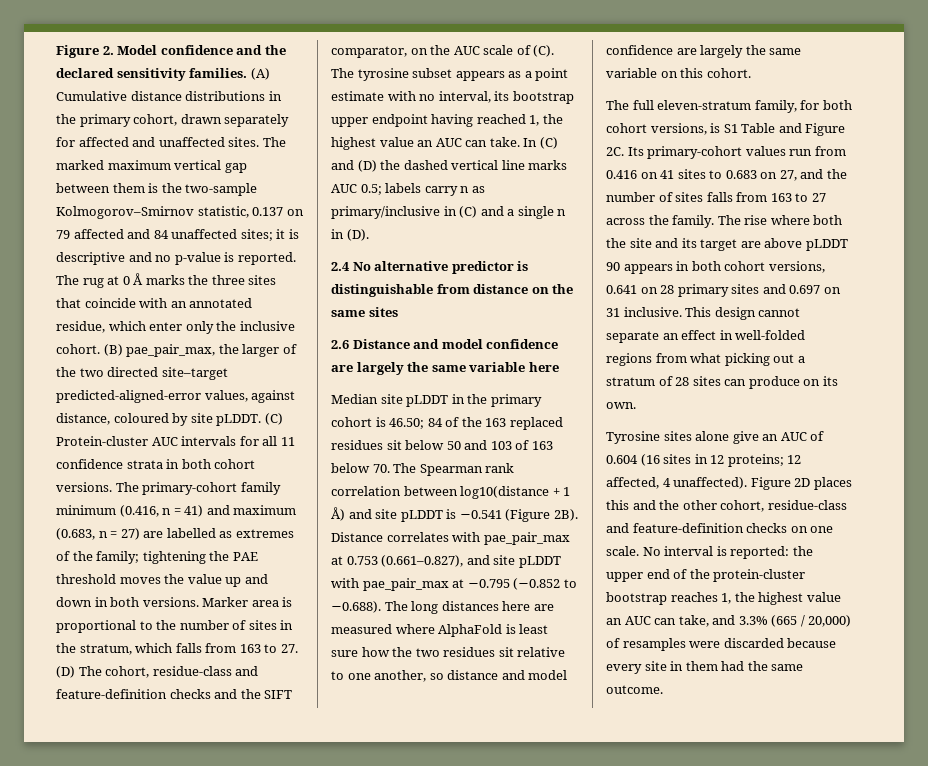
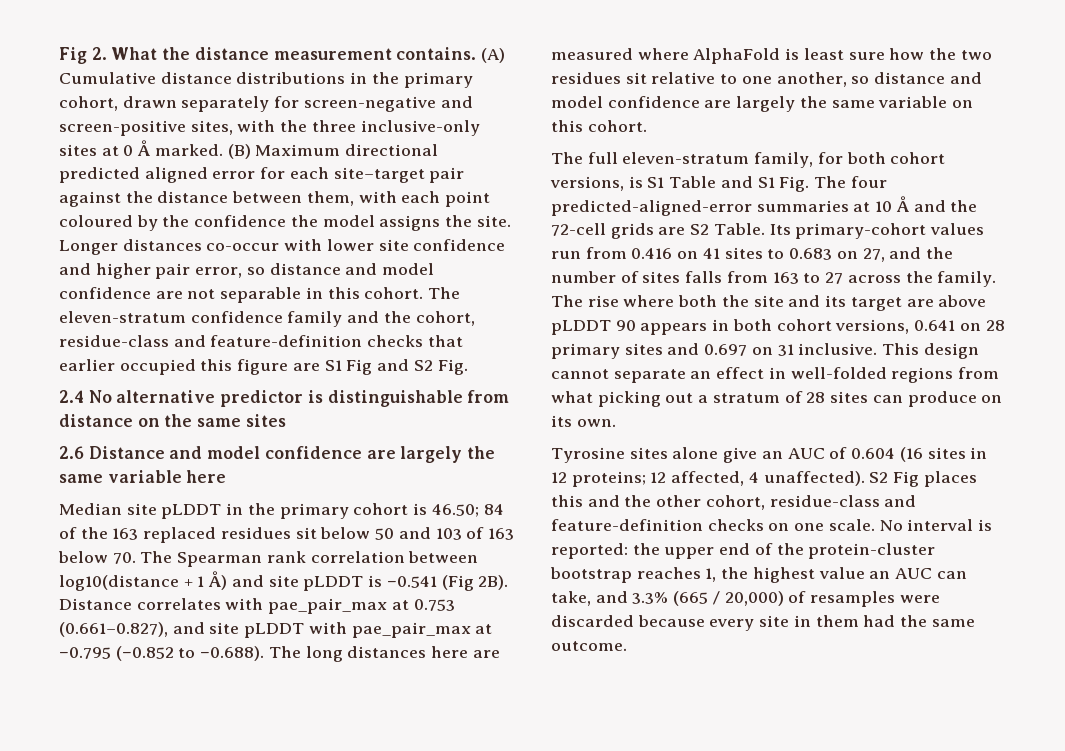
- Figure 2. Model confidence and the declared sensitivity families.
+ Fig 2. What the distance measurement contains.
- (A) Cumulative distance distributions in the primary cohort, drawn separately for affected and unaffected sites. The marked maximum vertical gap between them is the two-sample Kolmogorov–Smirnov statistic, 0.137 on 79 affected and 84 unaffected sites; it is descriptive and no p-value is reported. The rug at 0 Å marks the three sites that coincide with an annotated residue, which enter only the inclusive cohort. (B) pae_pair_max, the larger of the two directed site–target predicted-aligned-error values, against distance, coloured by site pLDDT. (C) Protein-cluster AUC intervals for all 11 confidence strata in both cohort versions. The primary-cohort family minimum (0.416, n = 41) and maximum (0.683, n = 27) are labelled as extremes of the family; tightening the PAE threshold moves the value up and down in both versions. Marker area is proportional to the number of sites in the stratum, which falls from 163 to 27. (D) The cohort, residue-class and feature-definition checks and the SIFT comparator, on the AUC scale of (C). The tyrosine subset appears as a point estimate with no interval, its bootstrap upper endpoint having reached 1, the highest value an AUC can take. In (C) and (D) the dashed vertical line marks AUC 0.5; labels carry n as primary/inclusive in (C) and a single n in (D).
+ (A) Cumulative distance distributions in the primary cohort, drawn separately for screen-negative and screen-positive sites, with the three inclusive-only sites at 0 Å marked. (B) Maximum directional predicted aligned error for each site–target pair against the distance between them, with each point coloured by the confidence the model assigns the site. Longer distances co-occur with lower site confidence and higher pair error, so distance and model confidence are not separable in this cohort. The eleven-stratum confidence family and the cohort, residue-class and feature-definition checks that earlier occupied this figure are S1 Fig and S2 Fig.
- Median site pLDDT in the primary cohort is 46.50; 84 of the 163 replaced residues sit below 50 and 103 of 163 below 70. The Spearman rank correlation between log10(distance + 1 Å) and site pLDDT is −0.541 (Figure 2B).
+ Median site pLDDT in the primary cohort is 46.50; 84 of the 163 replaced residues sit below 50 and 103 of 163 below 70. The Spearman rank correlation between log10(distance + 1 Å) and site pLDDT is −0.541 (Fig 2B).
- The full eleven-stratum family, for both cohort versions, is S1 Table and Figure 2C.
+ The full eleven-stratum family, for both cohort versions, is S1 Table and S1 Fig. The four predicted-aligned-error summaries at 10 Å and the 72-cell grids are S2 Table.
- Figure 2D places this and the other cohort, residue-class and feature-definition checks on one scale.
+ S2 Fig places this and the other cohort, residue-class and feature-definition checks on one scale.

